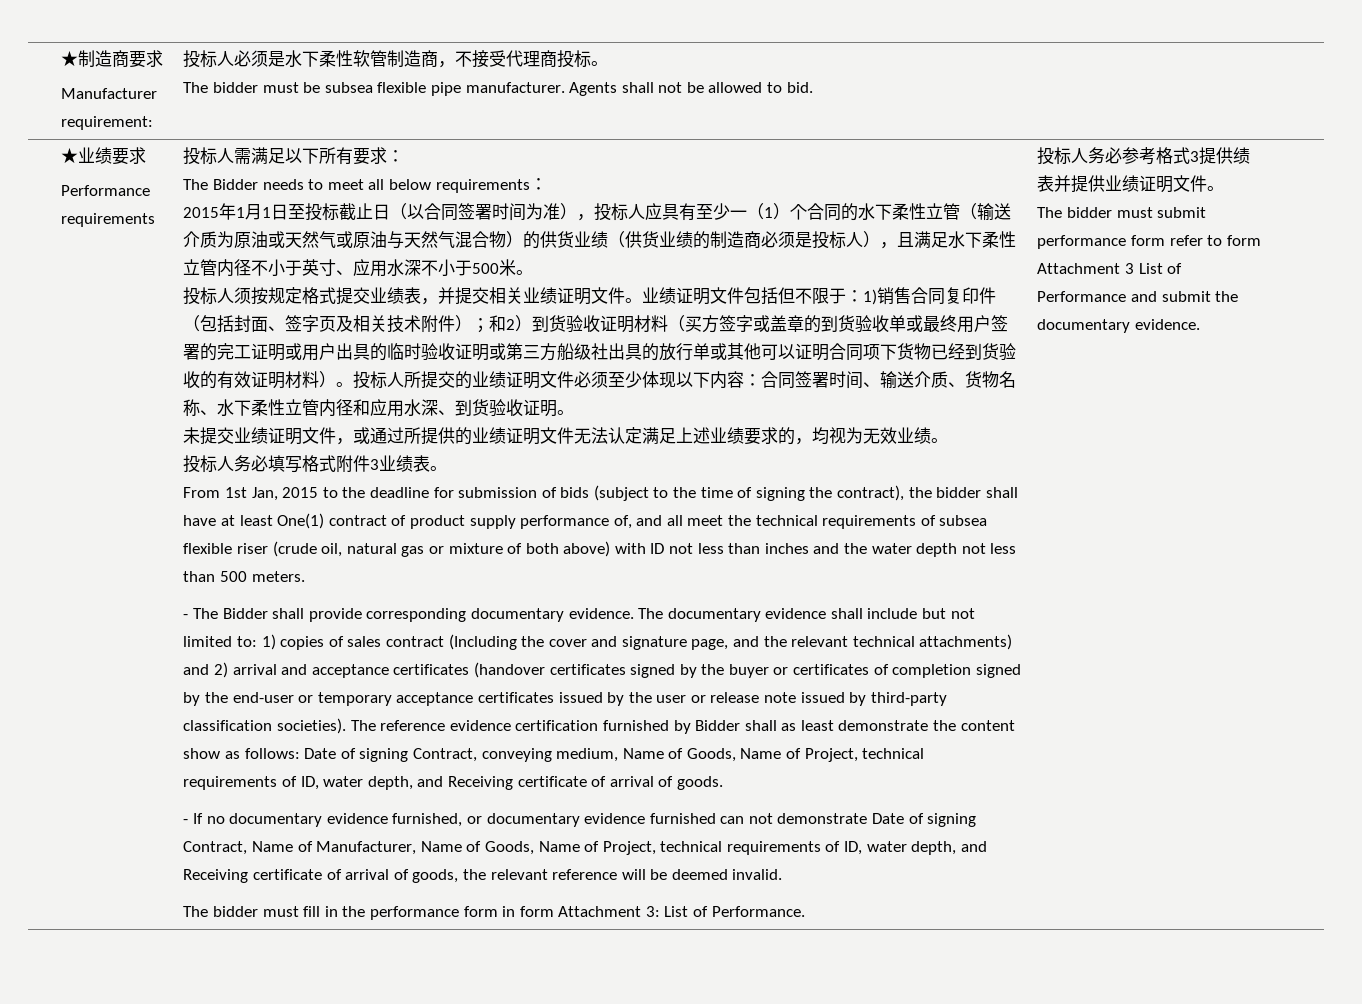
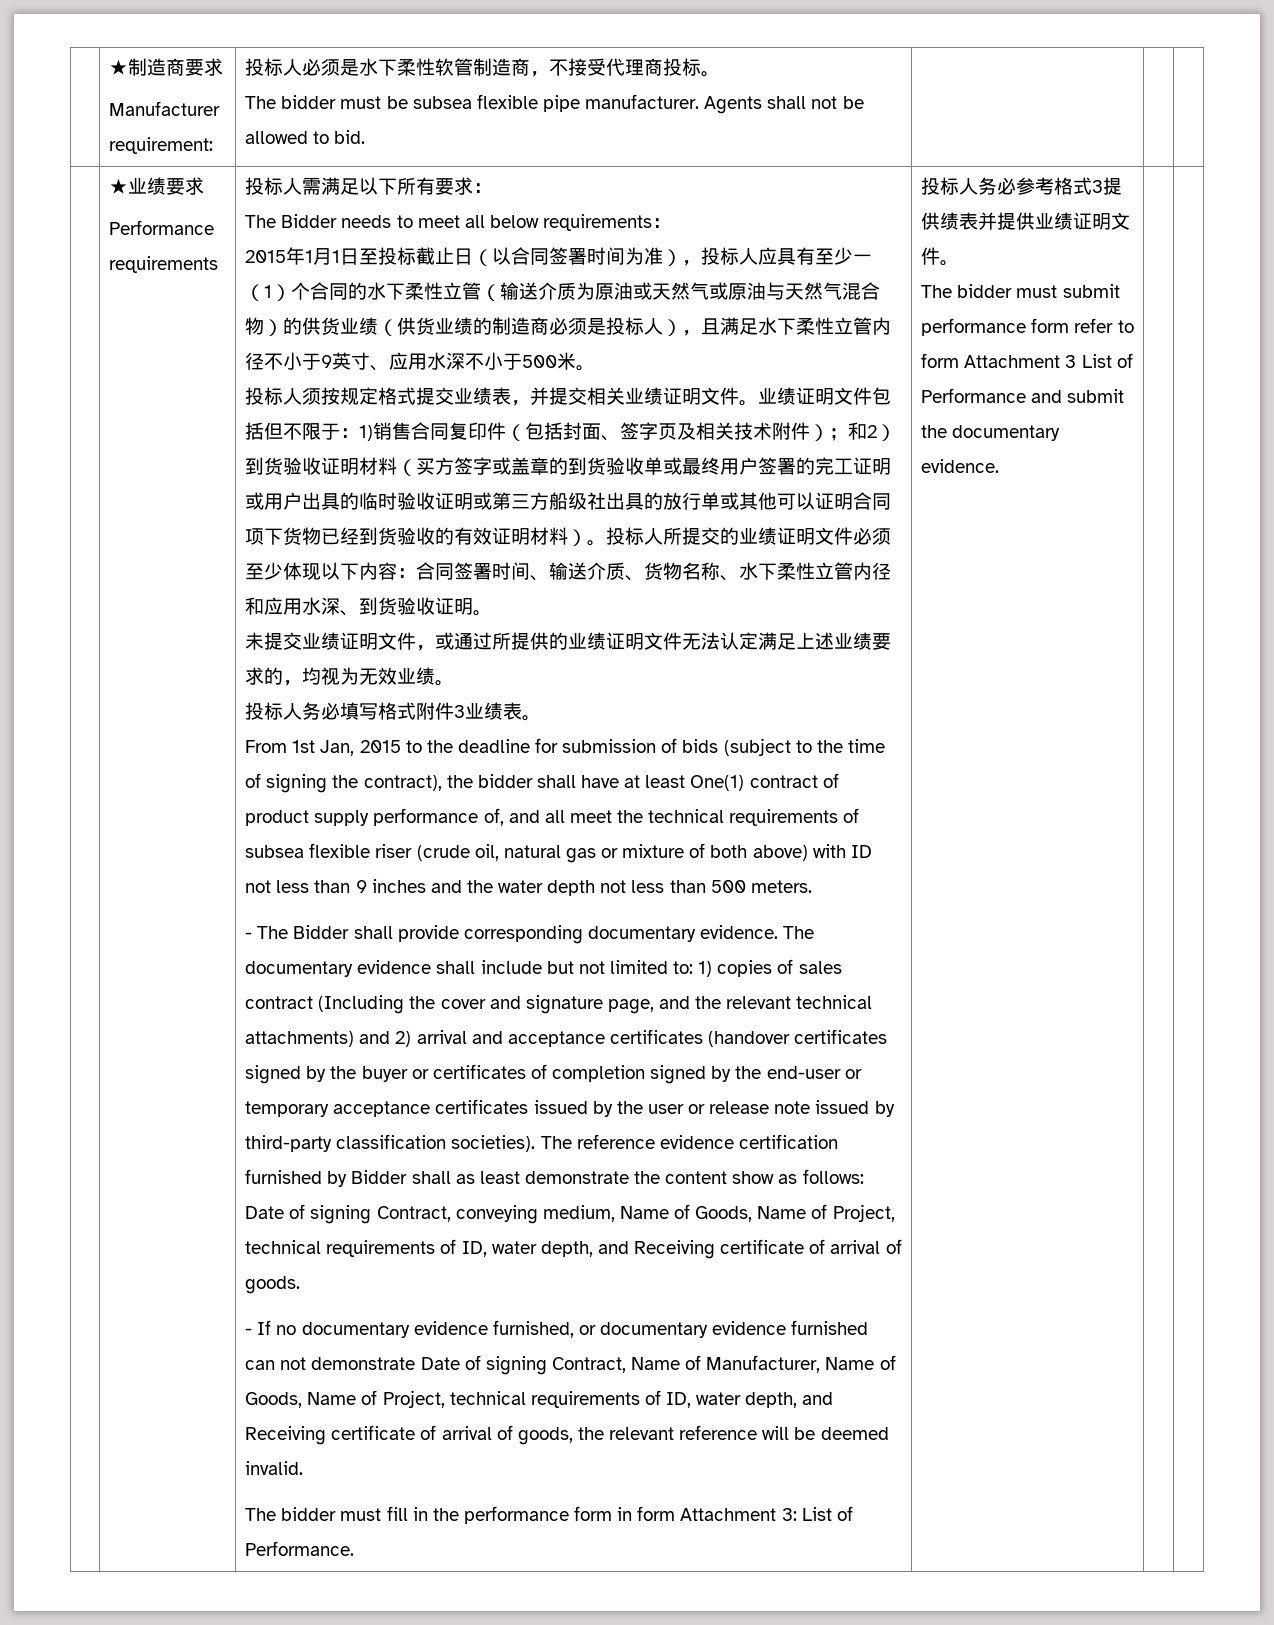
- 2015年1月1日至投标截止日（以合同签署时间为准），投标人应具有至少一（1）个合同的水下柔性立管（输送介质为原油或天然气或原油与天然气混合物）的供货业绩（供货业绩的制造商必须是投标人），且满足水下柔性立管内径不小于英寸、应用水深不小于500米。
+ 2015年1月1日至投标截止日（以合同签署时间为准），投标人应具有至少一（1）个合同的水下柔性立管（输送介质为原油或天然气或原油与天然气混合物）的供货业绩（供货业绩的制造商必须是投标人），且满足水下柔性立管内径不小于9英寸、应用水深不小于500米。
- From 1st Jan, 2015 to the deadline for submission of bids (subject to the time of signing the contract), the bidder shall have at least One(1) contract of product supply performance of, and all meet the technical requirements of subsea flexible riser (crude oil, natural gas or mixture of both above) with ID not less than inches and the water depth not less than 500 meters.
+ From 1st Jan, 2015 to the deadline for submission of bids (subject to the time of signing the contract), the bidder shall have at least One(1) contract of product supply performance of, and all meet the technical requirements of subsea flexible riser (crude oil, natural gas or mixture of both above) with ID not less than 9 inches and the water depth not less than 500 meters.

